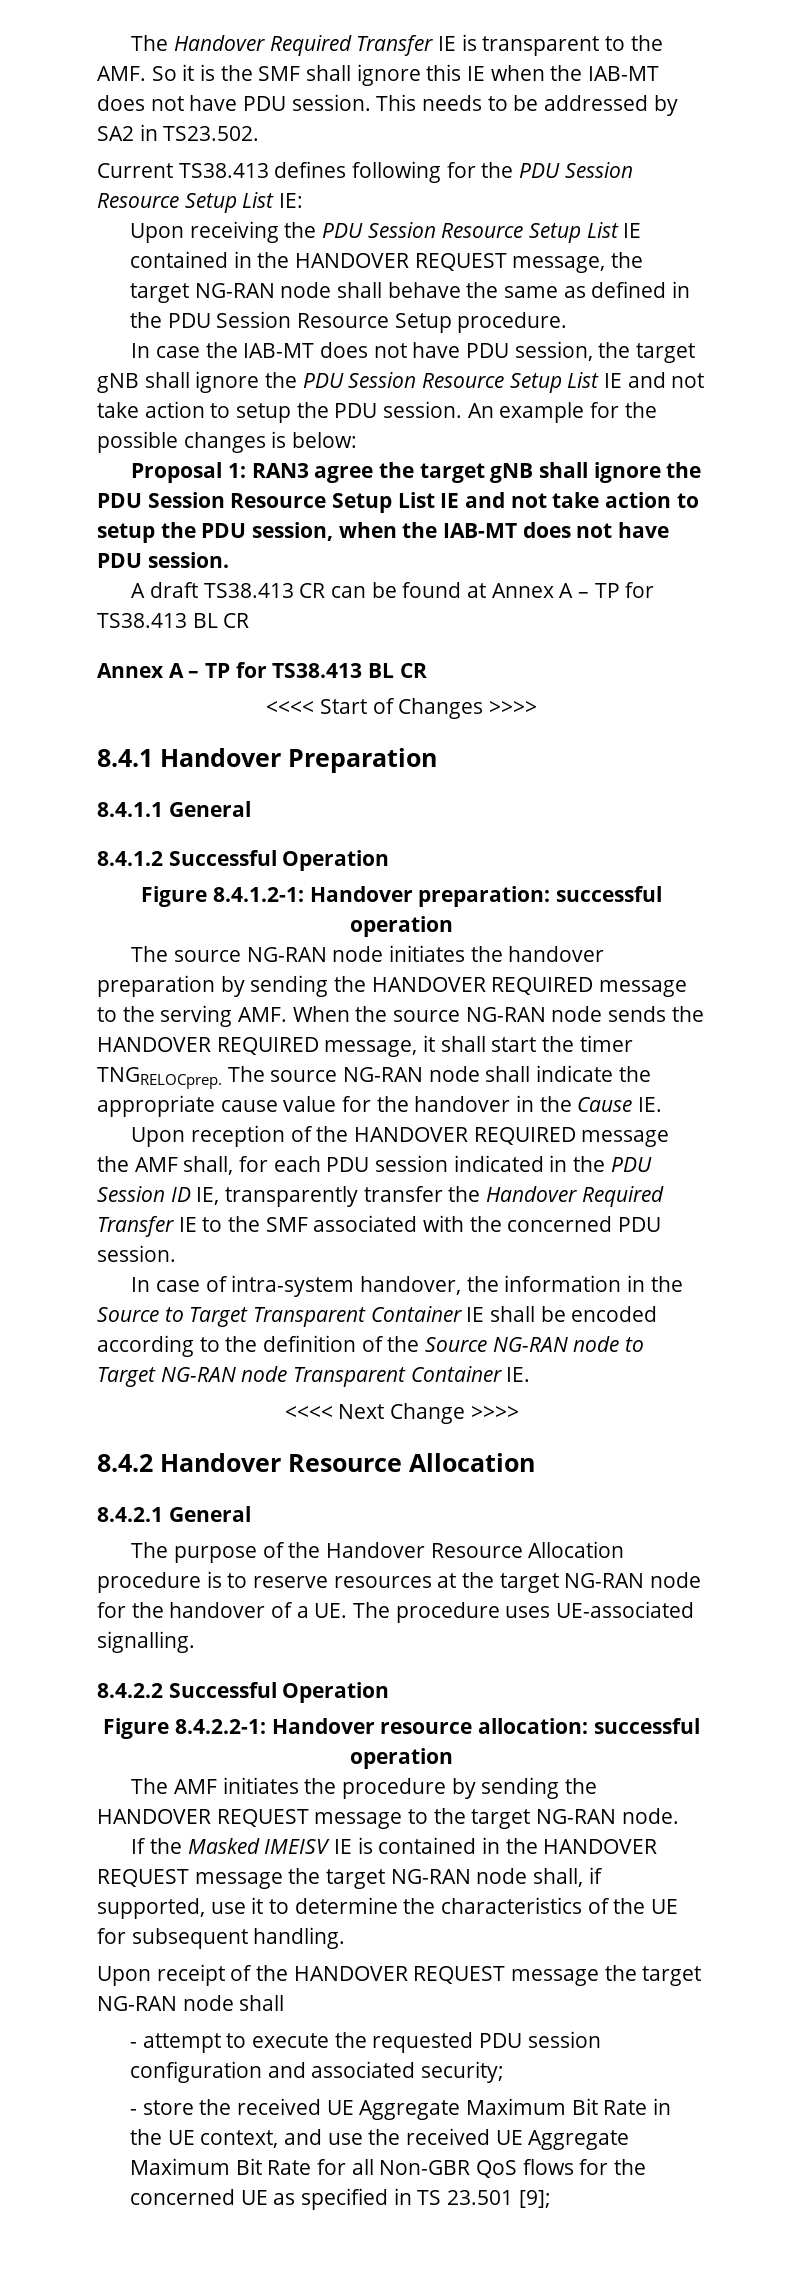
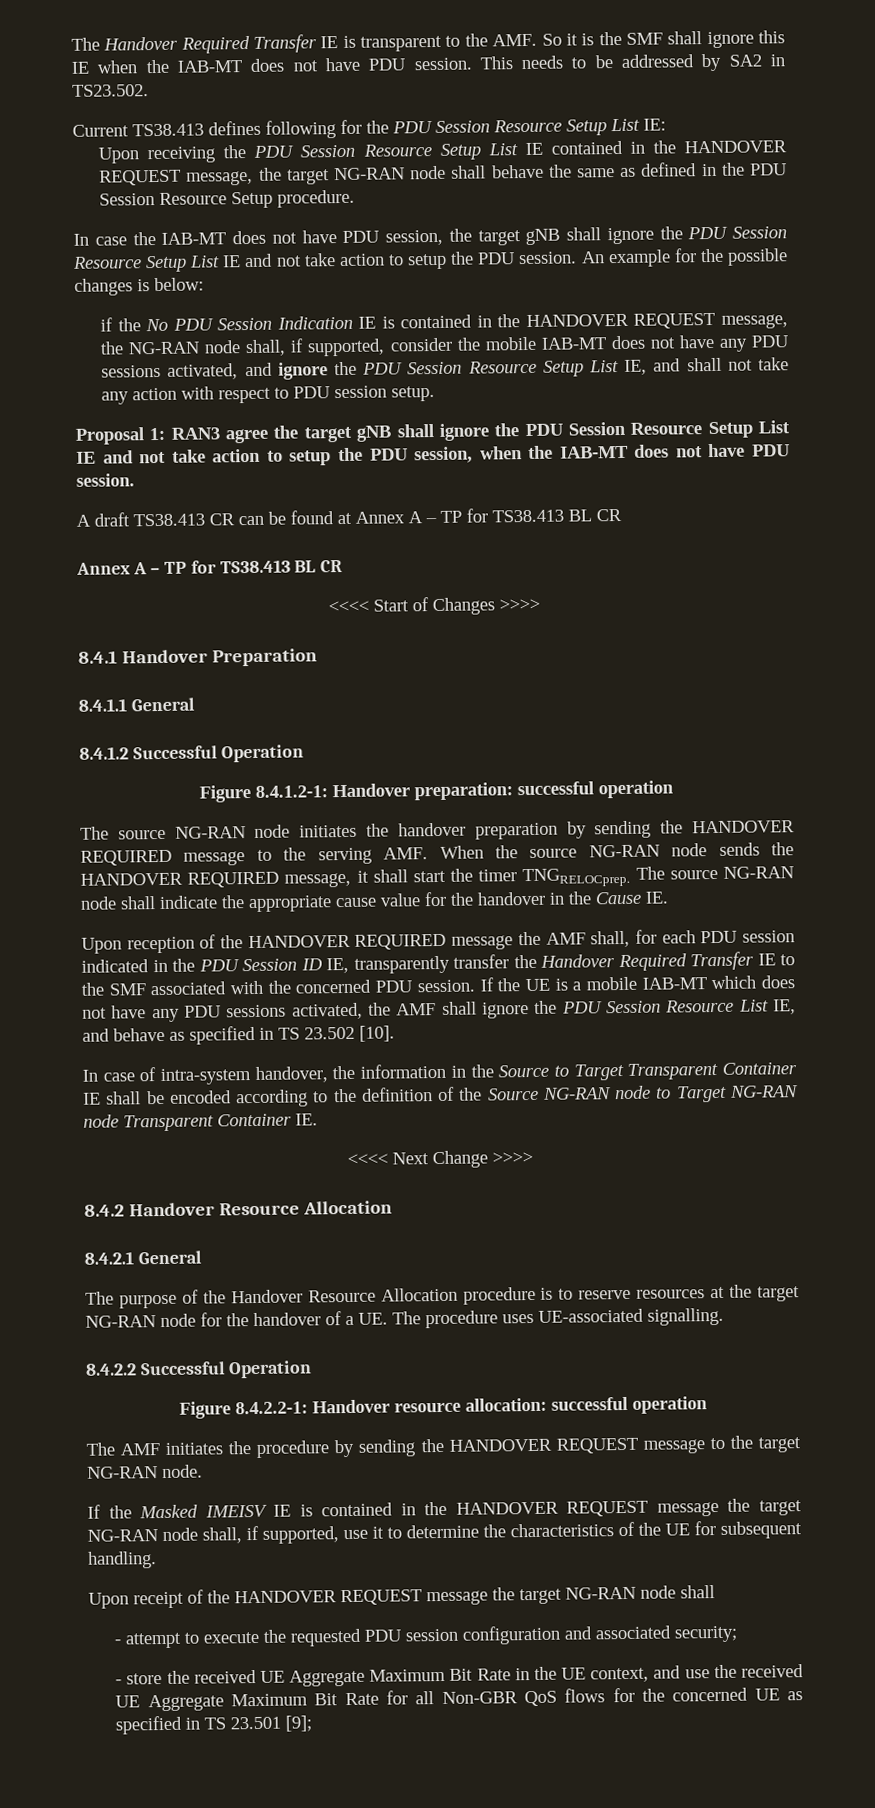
+ if the No PDU Session Indication IE is contained in the HANDOVER REQUEST message, the NG-RAN node shall, if supported, consider the mobile IAB-MT does not have any PDU sessions activated, and ignore the PDU Session Resource Setup List IE, and shall not take any action with respect to PDU session setup.
+ If the UE is a mobile IAB-MT which does not have any PDU sessions activated, the AMF shall ignore the PDU Session Resource List IE, and behave as specified in TS 23.502 [10].

